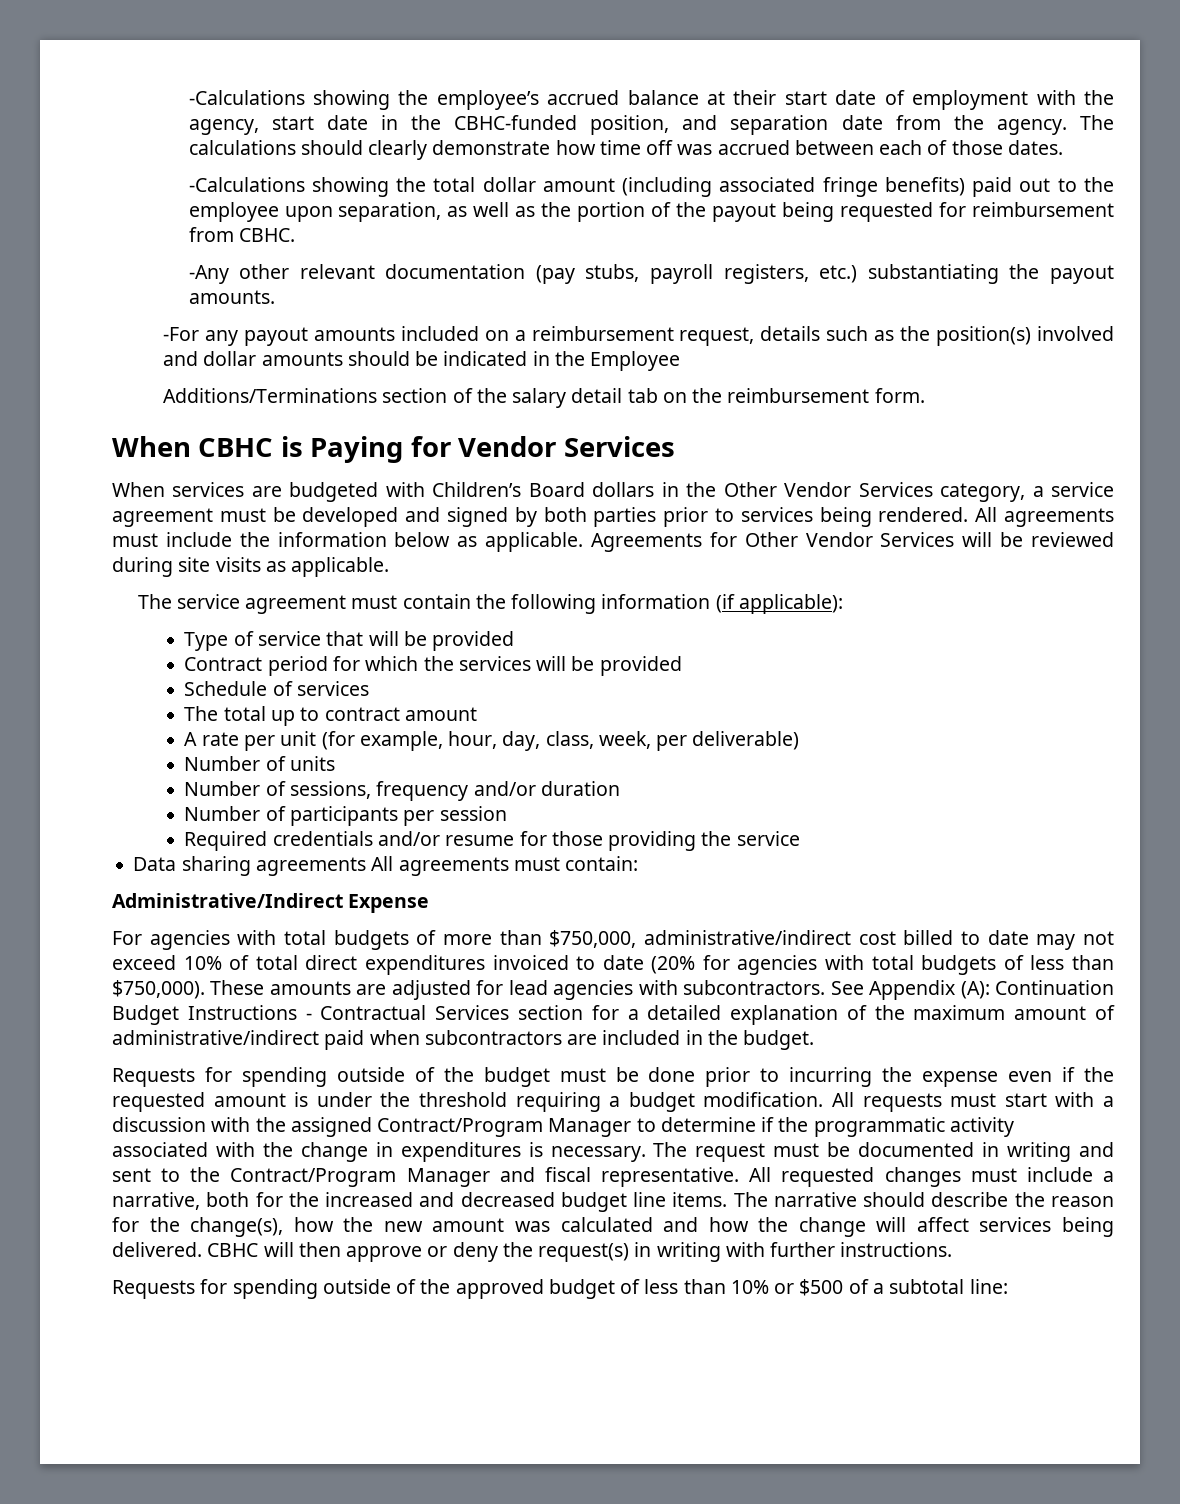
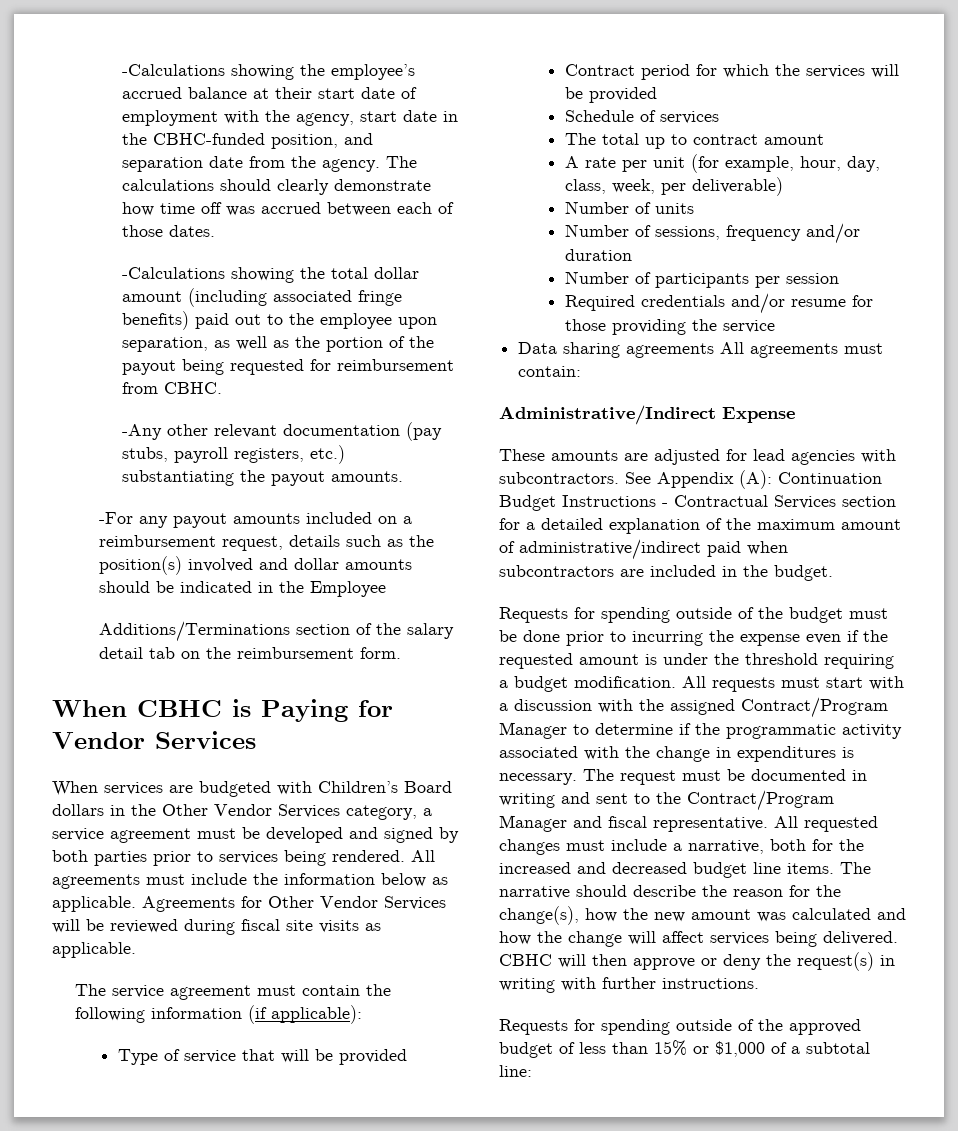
- Agreements for Other Vendor Services will be reviewed during site visits as applicable.
+ Agreements for Other Vendor Services will be reviewed during fiscal site visits as applicable.
- For agencies with total budgets of more than $750,000, administrative/indirect cost billed to date may not exceed 10% of total direct expenditures invoiced to date (20% for agencies with total budgets of less than $750,000).
- Requests for spending outside of the approved budget of less than 10% or $500 of a subtotal line:
+ Requests for spending outside of the approved budget of less than 15% or $1,000 of a subtotal line:

